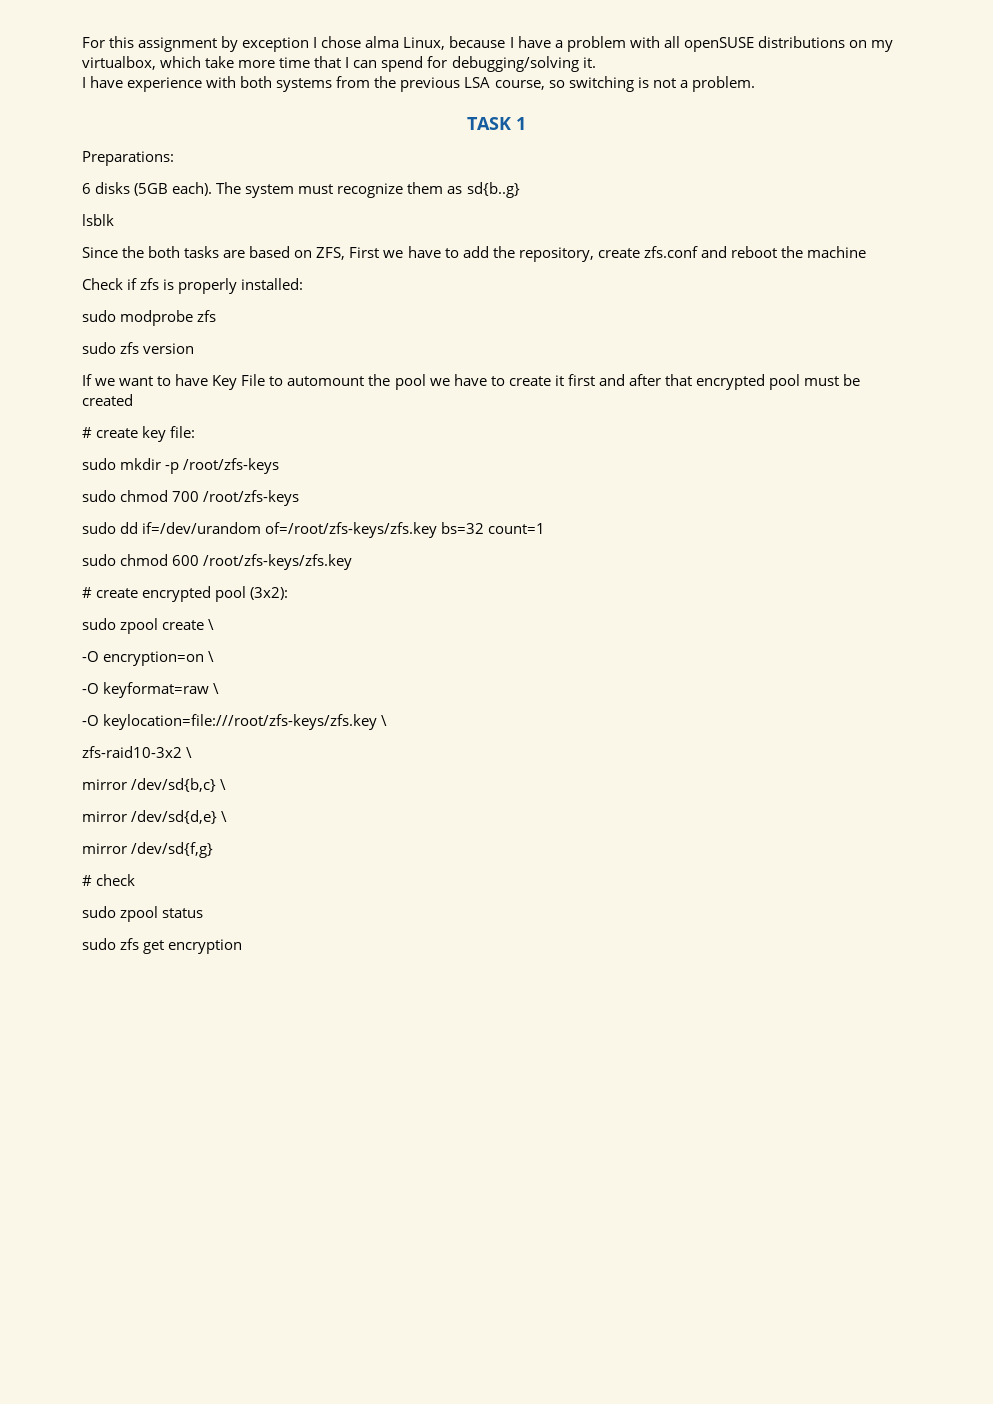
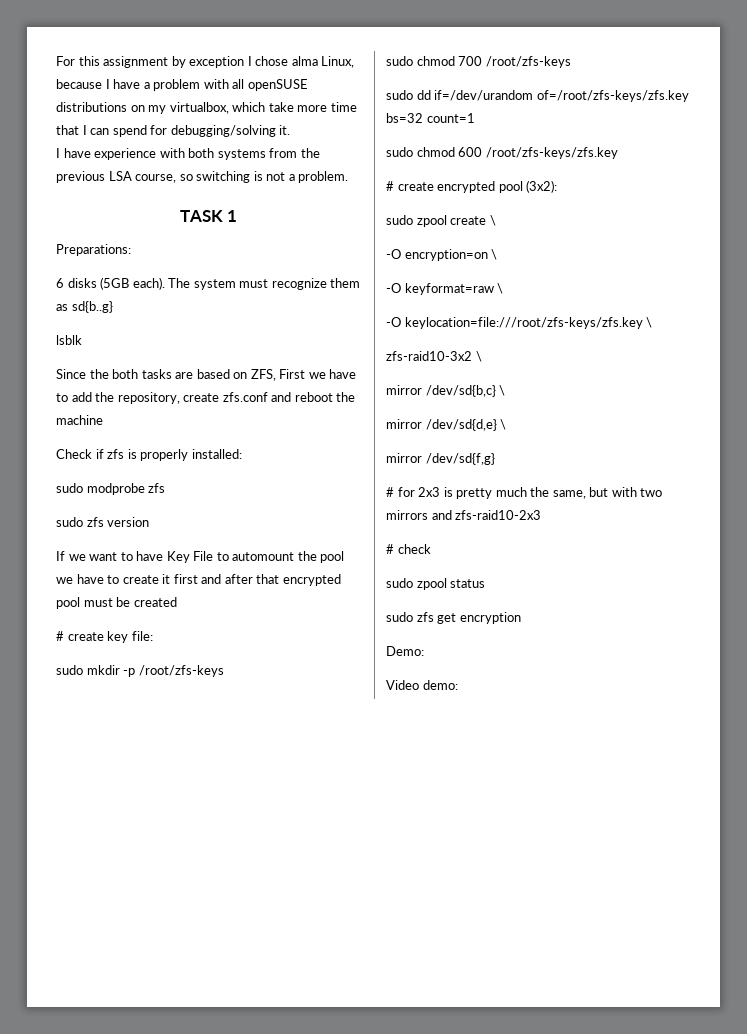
+ # for 2x3 is pretty much the same, but with two mirrors and zfs-raid10-2x3
+ Demo:
+ Video demo:

